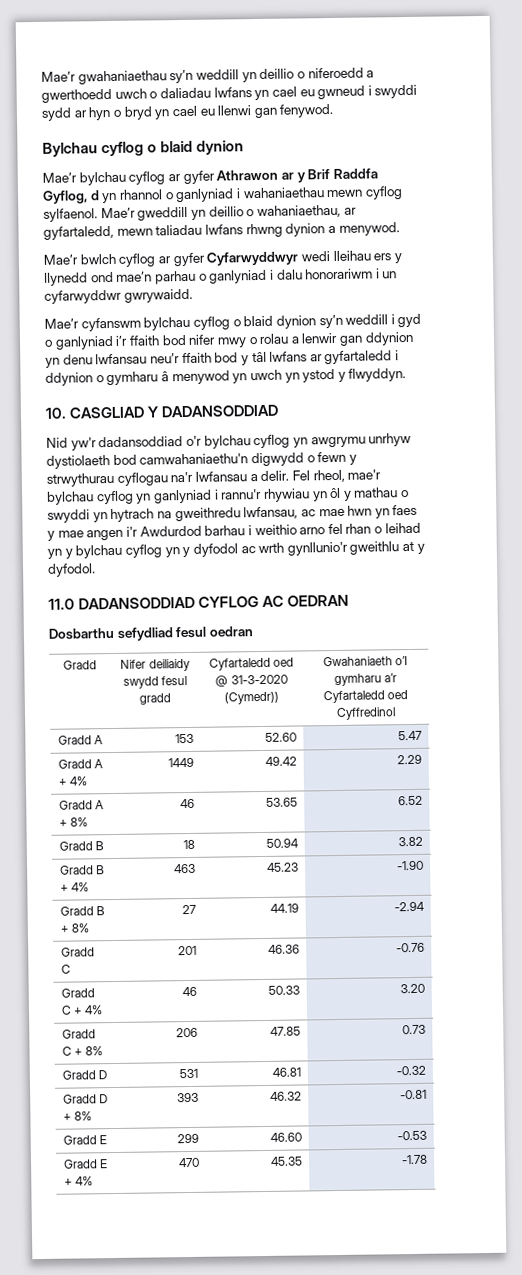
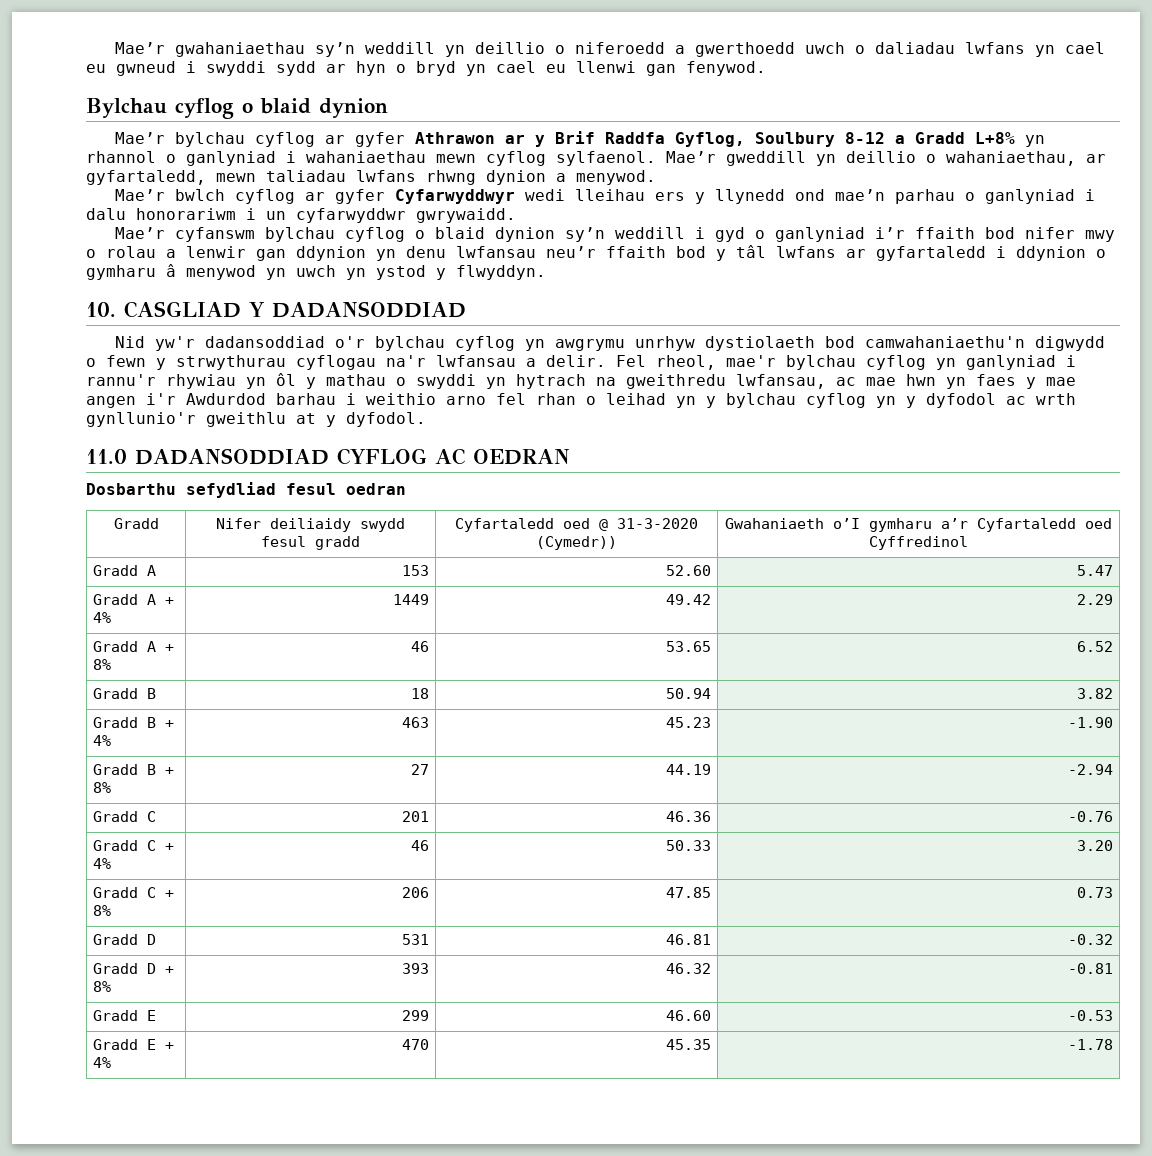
- Mae’r bylchau cyflog ar gyfer Athrawon ar y Brif Raddfa Gyflog, d yn rhannol o ganlyniad i wahaniaethau mewn cyflog sylfaenol.
+ Mae’r bylchau cyflog ar gyfer Athrawon ar y Brif Raddfa Gyflog, Soulbury 8-12 a Gradd L+8% yn rhannol o ganlyniad i wahaniaethau mewn cyflog sylfaenol.

